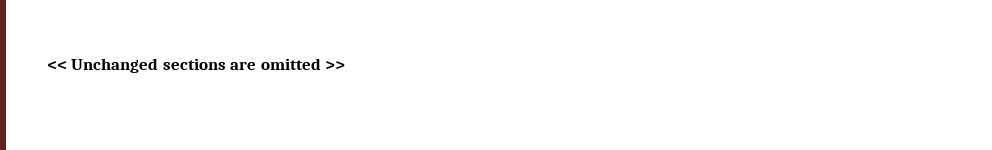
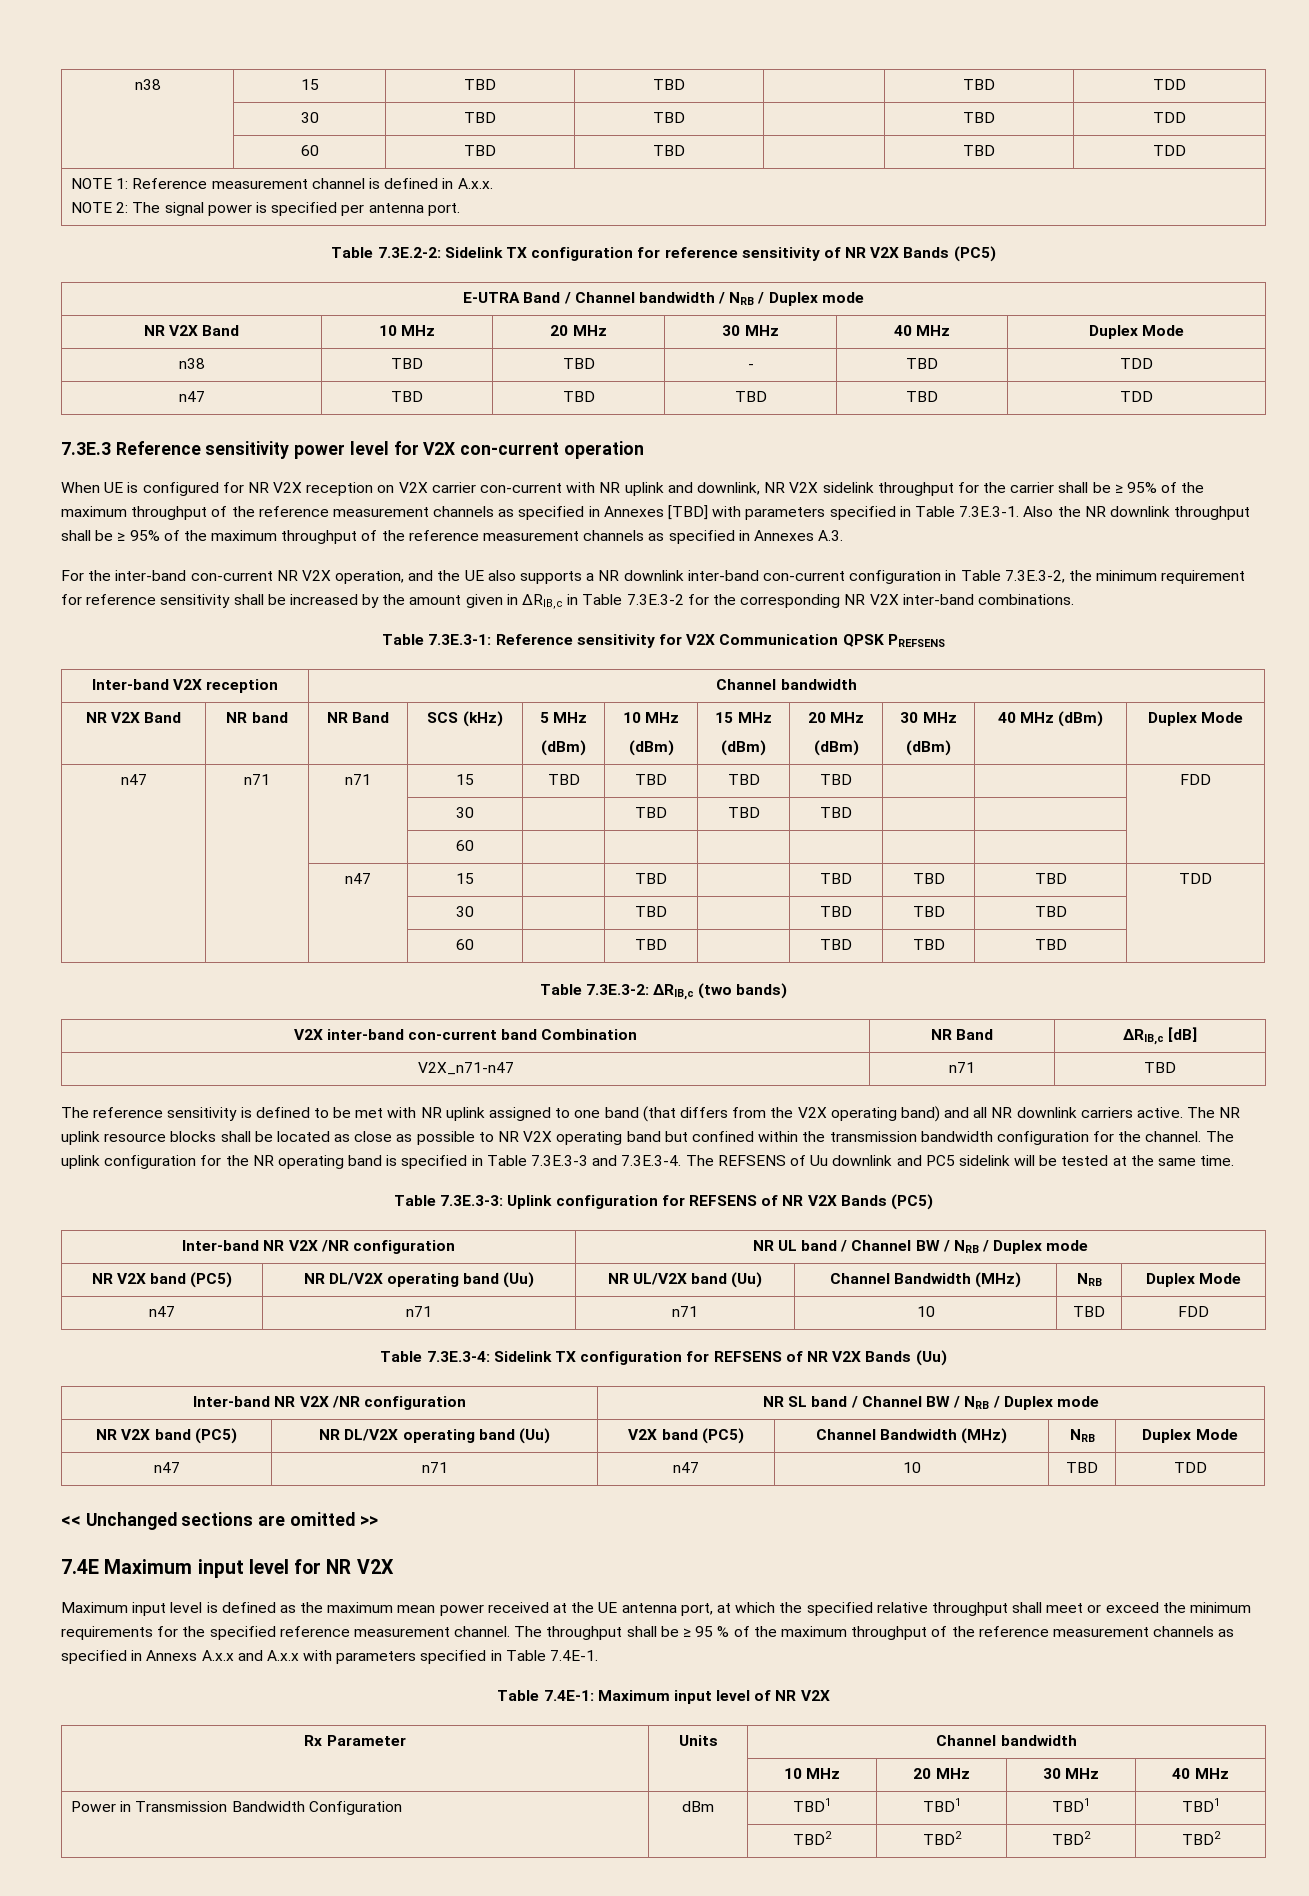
+ n38 | 15 | TBD | TBD | | TBD | TDD
+ | 30 | TBD | TBD | | TBD | TDD
+ | 60 | TBD | TBD | | TBD | TDD
+ NOTE 1: Reference measurement channel is defined in A.x.x.
+ NOTE 2: The signal power is specified per antenna port.
+ Table 7.3E.2-2: Sidelink TX configuration for reference sensitivity of NR V2X Bands (PC5)
+ E-UTRA Band / Channel bandwidth / NRB / Duplex mode
+ NR V2X Band | 10 MHz | 20 MHz | 30 MHz | 40 MHz | Duplex Mode
+ n38 | TBD | TBD | - | TBD | TDD
+ n47 | TBD | TBD | TBD | TBD | TDD
+ 7.3E.3 Reference sensitivity power level for V2X con-current operation
+ When UE is configured for NR V2X reception on V2X carrier con-current with NR uplink and downlink, NR V2X sidelink throughput for the carrier shall be ≥ 95% of the maximum throughput of the reference measurement channels as specified in Annexes [TBD] with parameters specified in Table 7.3E.3-1. Also the NR downlink throughput shall be ≥ 95% of the maximum throughput of the reference measurement channels as specified in Annexes A.3.
+ For the inter-band con-current NR V2X operation, and the UE also supports a NR downlink inter-band con-current configuration in Table 7.3E.3-2, the minimum requirement for reference sensitivity shall be increased by the amount given in ΔRIB,c in Table 7.3E.3-2 for the corresponding NR V2X inter-band combinations.
+ Table 7.3E.3-1: Reference sensitivity for V2X Communication QPSK PREFSENS
+ Inter-band V2X reception | Channel bandwidth
+ NR V2X Band | NR band | NR Band | SCS (kHz) | 5 MHz
+ (dBm) | 10 MHz
+ (dBm) | 15 MHz
+ (dBm) | 20 MHz
+ (dBm) | 30 MHz
+ (dBm) | 40 MHz (dBm) | Duplex Mode
+ n47 | n71 | n71 | 15 | TBD | TBD | TBD | TBD | | | FDD
+ | | | 30 | | TBD | TBD | TBD | | |
+ | | | 60 | | | | | | |
+ | | n47 | 15 | | TBD | | TBD | TBD | TBD | TDD
+ | | | 30 | | TBD | | TBD | TBD | TBD |
+ | | | 60 | | TBD | | TBD | TBD | TBD |
+ Table 7.3E.3-2: ΔRIB,c (two bands)
+ V2X inter-band con-current band Combination | NR Band | ΔRIB,c [dB]
+ V2X_n71-n47 | n71 | TBD
+ The reference sensitivity is defined to be met with NR uplink assigned to one band (that differs from the V2X operating band) and all NR downlink carriers active. The NR uplink resource blocks shall be located as close as possible to NR V2X operating band but confined within the transmission bandwidth configuration for the channel. The uplink configuration for the NR operating band is specified in Table 7.3E.3-3 and 7.3E.3-4. The REFSENS of Uu downlink and PC5 sidelink will be tested at the same time.
+ Table 7.3E.3-3: Uplink configuration for REFSENS of NR V2X Bands (PC5)
+ Inter-band NR V2X /NR configuration | NR UL band / Channel BW / NRB / Duplex mode
+ NR V2X band (PC5) | NR DL/V2X operating band (Uu) | NR UL/V2X band (Uu) | Channel Bandwidth (MHz) | NRB | Duplex Mode
+ n47 | n71 | n71 | 10 | TBD | FDD
+ Table 7.3E.3-4: Sidelink TX configuration for REFSENS of NR V2X Bands (Uu)
+ Inter-band NR V2X /NR configuration | NR SL band / Channel BW / NRB / Duplex mode
+ NR V2X band (PC5) | NR DL/V2X operating band (Uu) | V2X band (PC5) | Channel Bandwidth (MHz) | NRB | Duplex Mode
+ n47 | n71 | n47 | 10 | TBD | TDD
+ 7.4E Maximum input level for NR V2X
+ Maximum input level is defined as the maximum mean power received at the UE antenna port, at which the specified relative throughput shall meet or exceed the minimum requirements for the specified reference measurement channel. The throughput shall be ≥ 95 % of the maximum throughput of the reference measurement channels as specified in Annexs A.x.x and A.x.x with parameters specified in Table 7.4E-1.
+ Table 7.4E-1: Maximum input level of NR V2X
+ Rx Parameter | Units | Channel bandwidth
+ | | 10 MHz | 20 MHz | 30 MHz | 40 MHz
+ Power in Transmission Bandwidth Configuration | dBm | TBD1 | TBD1 | TBD1 | TBD1
+ | | TBD2 | TBD2 | TBD2 | TBD2

